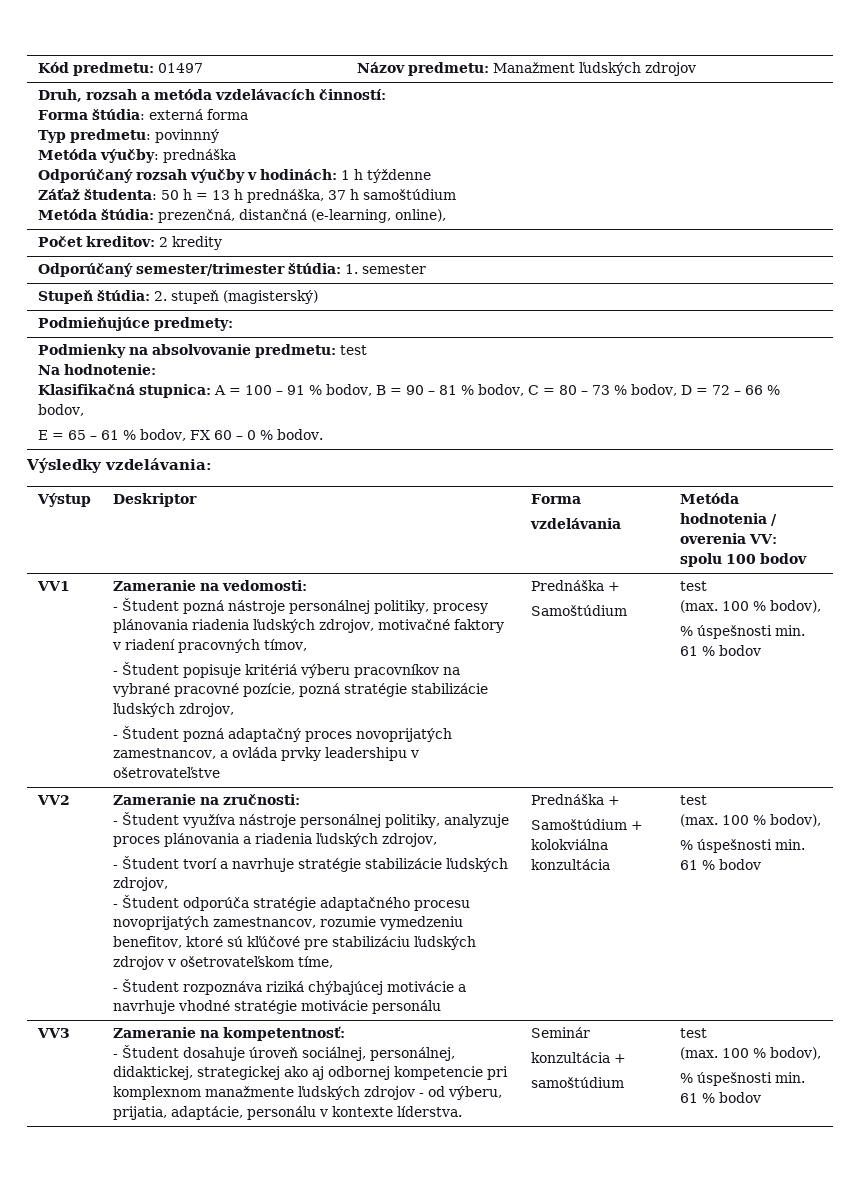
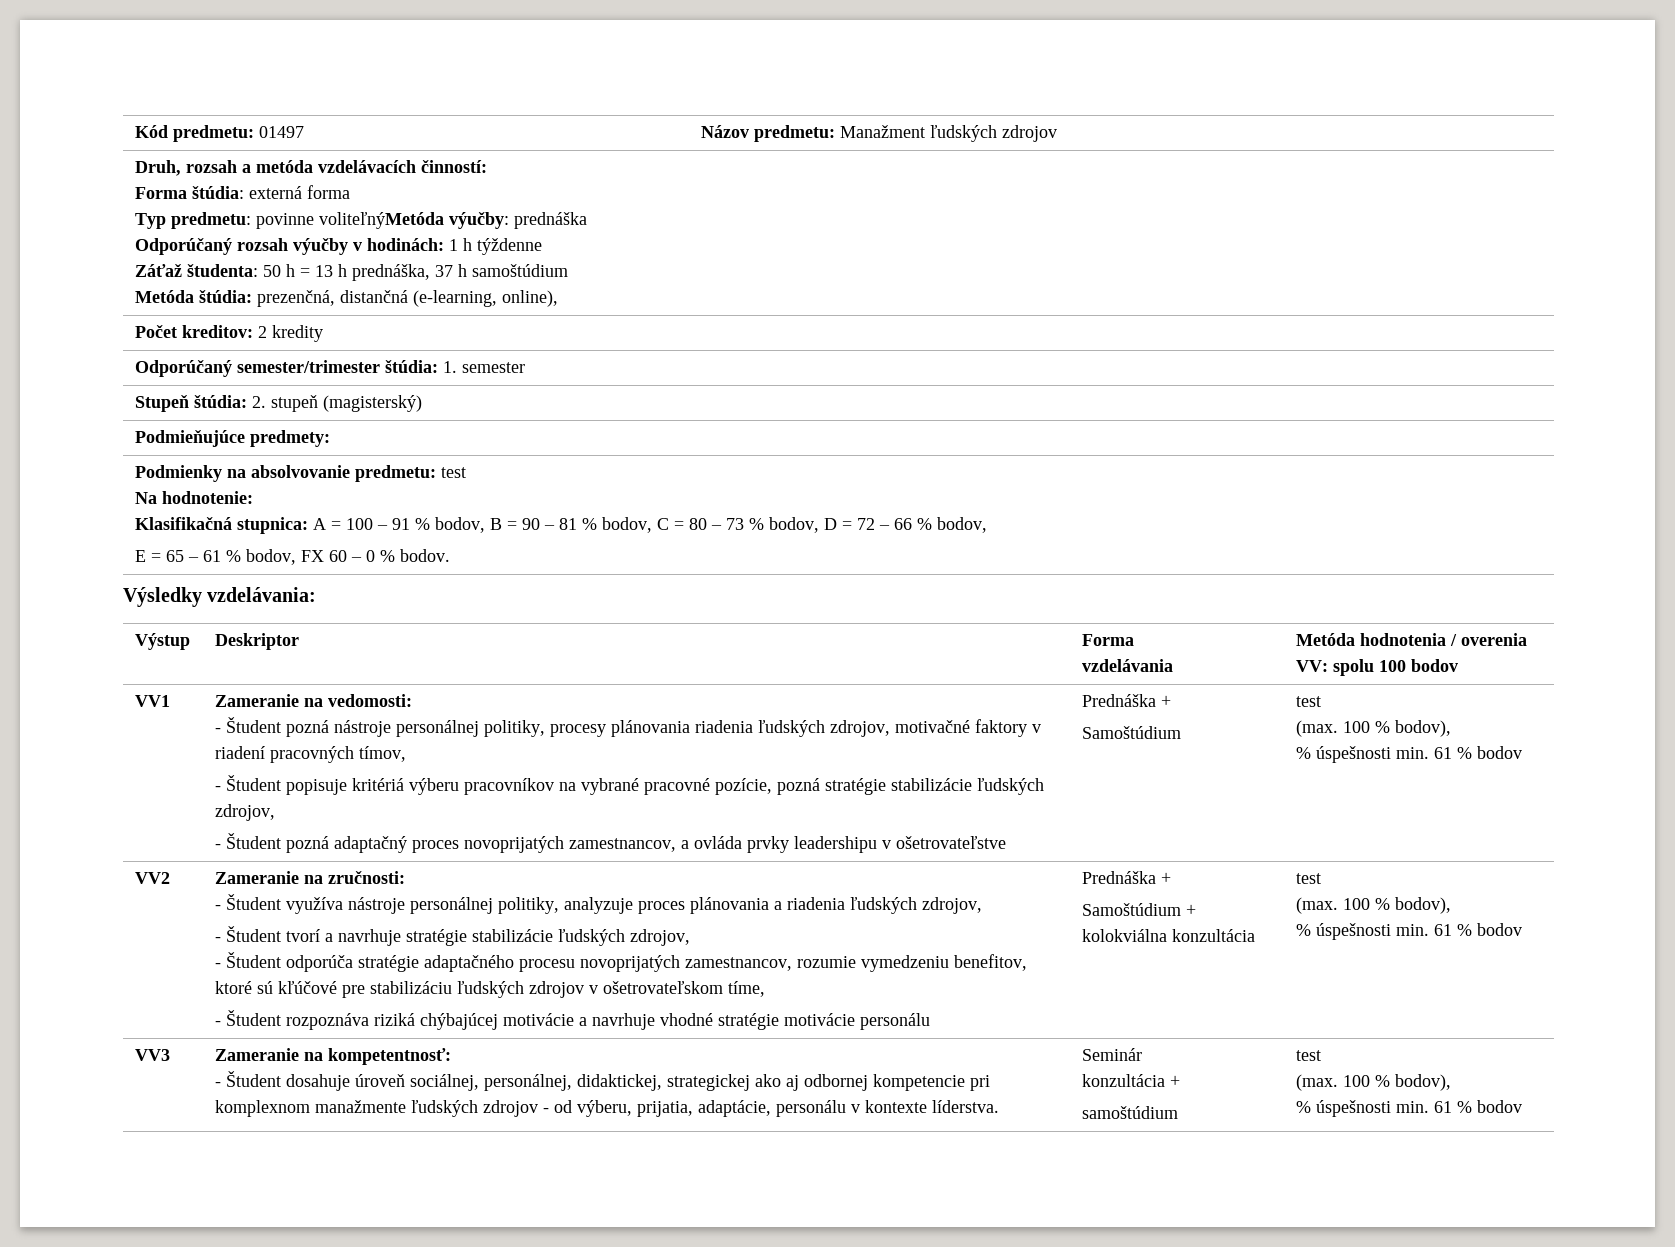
- Typ predmetu: povinnný
- Metóda výučby: prednáška
+ Typ predmetu: povinne voliteľnýMetóda výučby: prednáška

